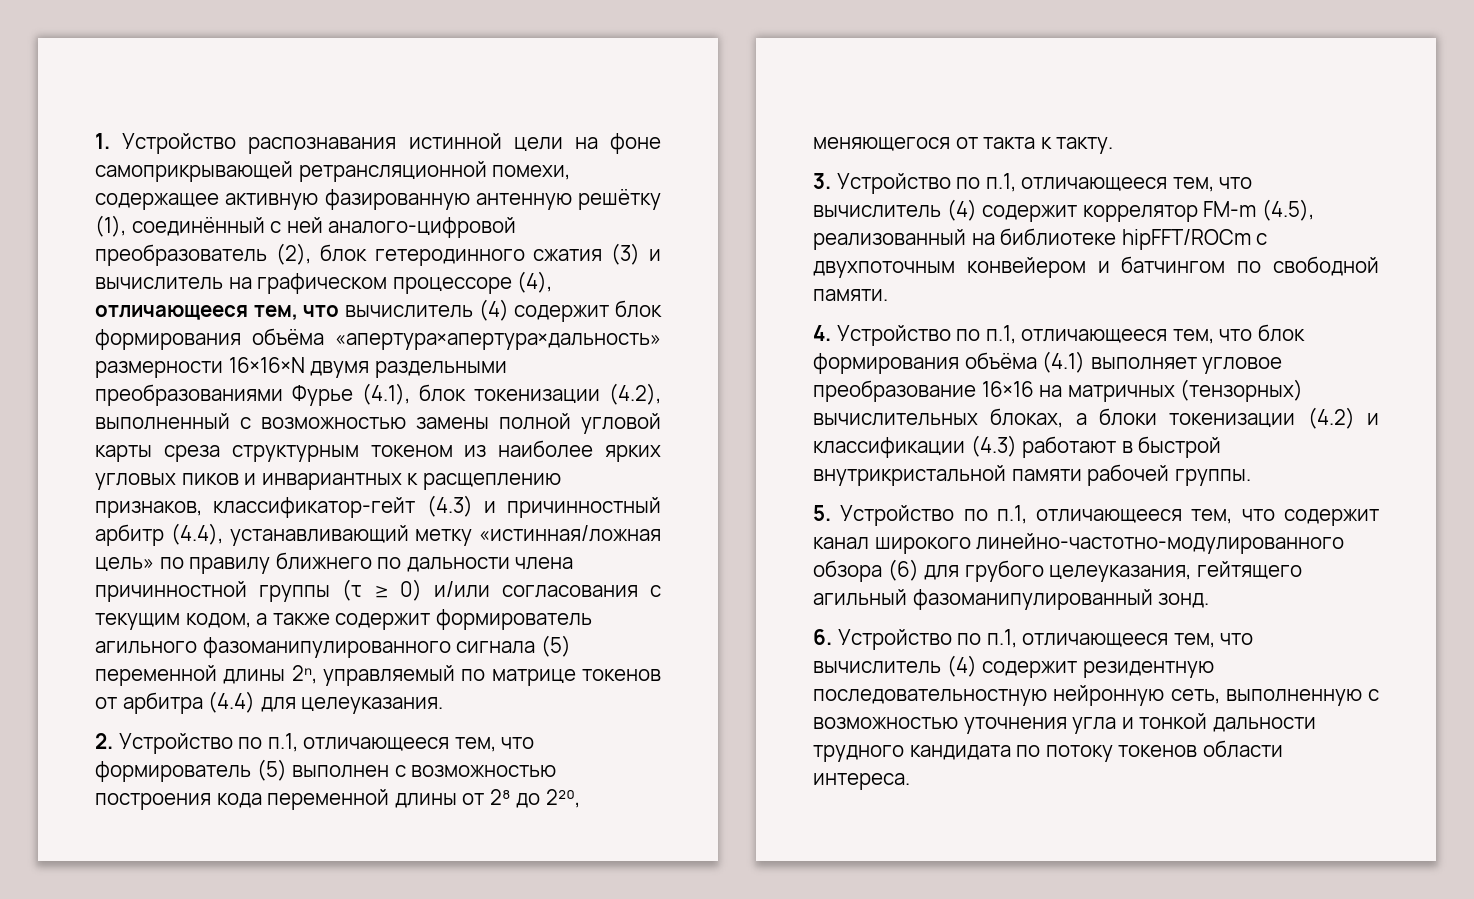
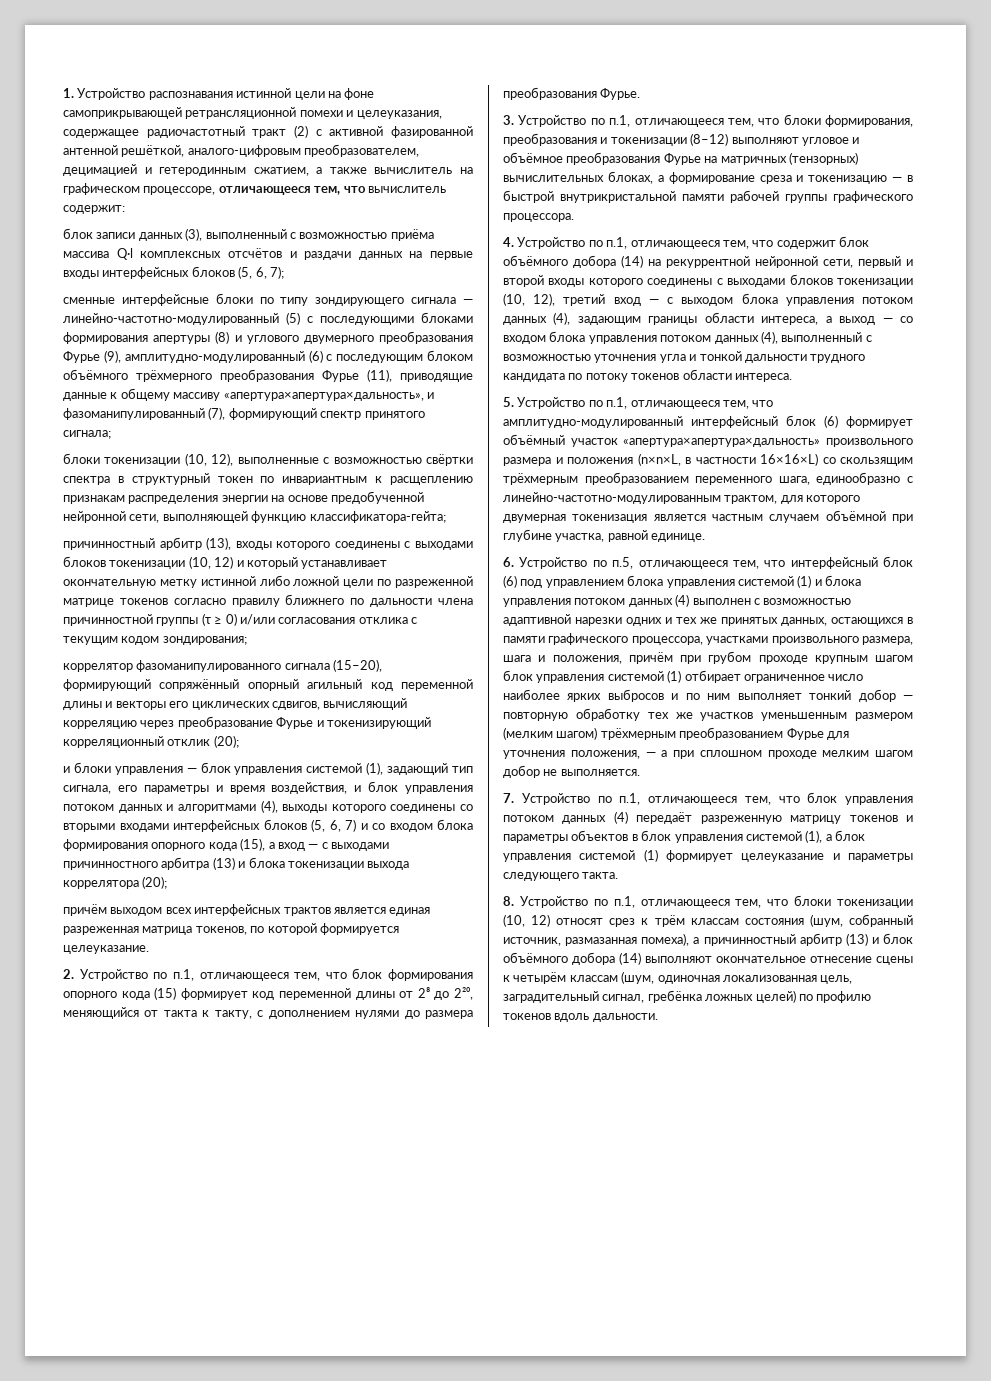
- 1. Устройство распознавания истинной цели на фоне самоприкрывающей ретрансляционной помехи, содержащее активную фазированную антенную решётку (1), соединённый с ней аналого-цифровой преобразователь (2), блок гетеродинного сжатия (3) и вычислитель на графическом процессоре (4), отличающееся тем, что вычислитель (4) содержит блок формирования объёма «апертура×апертура×дальность» размерности 16×16×N двумя раздельными преобразованиями Фурье (4.1), блок токенизации (4.2), выполненный с возможностью замены полной угловой карты среза структурным токеном из наиболее ярких угловых пиков и инвариантных к расщеплению признаков, классификатор-гейт (4.3) и причинностный арбитр (4.4), устанавливающий метку «истинная/ложная цель» по правилу ближнего по дальности члена причинностной группы (τ ≥ 0) и/или согласования с текущим кодом, а также содержит формирователь агильного фазоманипулированного сигнала (5) переменной длины 2ⁿ, управляемый по матрице токенов от арбитра (4.4) для целеуказания.
+ 1. Устройство распознавания истинной цели на фоне самоприкрывающей ретрансляционной помехи и целеуказания, содержащее радиочастотный тракт (2) с активной фазированной антенной решёткой, аналого-цифровым преобразователем, децимацией и гетеродинным сжатием, а также вычислитель на графическом процессоре, отличающееся тем, что вычислитель содержит:
+ блок записи данных (3), выполненный с возможностью приёма массива Q·l комплексных отсчётов и раздачи данных на первые входы интерфейсных блоков (5, 6, 7);
+ сменные интерфейсные блоки по типу зондирующего сигнала — линейно-частотно-модулированный (5) с последующими блоками формирования апертуры (8) и углового двумерного преобразования Фурье (9), амплитудно-модулированный (6) с последующим блоком объёмного трёхмерного преобразования Фурье (11), приводящие данные к общему массиву «апертура×апертура×дальность», и фазоманипулированный (7), формирующий спектр принятого сигнала;
+ блоки токенизации (10, 12), выполненные с возможностью свёртки спектра в структурный токен по инвариантным к расщеплению признакам распределения энергии на основе предобученной нейронной сети, выполняющей функцию классификатора-гейта;
+ причинностный арбитр (13), входы которого соединены с выходами блоков токенизации (10, 12) и который устанавливает окончательную метку истинной либо ложной цели по разреженной матрице токенов согласно правилу ближнего по дальности члена причинностной группы (τ ≥ 0) и/или согласования отклика с текущим кодом зондирования;
+ коррелятор фазоманипулированного сигнала (15–20), формирующий сопряжённый опорный агильный код переменной длины и векторы его циклических сдвигов, вычисляющий корреляцию через преобразование Фурье и токенизирующий корреляционный отклик (20);
+ и блоки управления — блок управления системой (1), задающий тип сигнала, его параметры и время воздействия, и блок управления потоком данных и алгоритмами (4), выходы которого соединены со вторыми входами интерфейсных блоков (5, 6, 7) и со входом блока формирования опорного кода (15), а вход — с выходами причинностного арбитра (13) и блока токенизации выхода коррелятора (20);
+ причём выходом всех интерфейсных трактов является единая разреженная матрица токенов, по которой формируется целеуказание.
- 2. Устройство по п.1, отличающееся тем, что формирователь (5) выполнен с возможностью построения кода переменной длины от 2⁸ до 2²⁰, меняющегося от такта к такту.
+ 2. Устройство по п.1, отличающееся тем, что блок формирования опорного кода (15) формирует код переменной длины от 2⁸ до 2²⁰, меняющийся от такта к такту, с дополнением нулями до размера преобразования Фурье.
- 3. Устройство по п.1, отличающееся тем, что вычислитель (4) содержит коррелятор FM-m (4.5), реализованный на библиотеке hipFFT/ROCm с двухпоточным конвейером и батчингом по свободной памяти.
+ 3. Устройство по п.1, отличающееся тем, что блоки формирования, преобразования и токенизации (8–12) выполняют угловое и объёмное преобразования Фурье на матричных (тензорных) вычислительных блоках, а формирование среза и токенизацию — в быстрой внутрикристальной памяти рабочей группы графического процессора.
- 4. Устройство по п.1, отличающееся тем, что блок формирования объёма (4.1) выполняет угловое преобразование 16×16 на матричных (тензорных) вычислительных блоках, а блоки токенизации (4.2) и классификации (4.3) работают в быстрой внутрикристальной памяти рабочей группы.
- 5. Устройство по п.1, отличающееся тем, что содержит канал широкого линейно-частотно-модулированного обзора (6) для грубого целеуказания, гейтящего агильный фазоманипулированный зонд.
- 6. Устройство по п.1, отличающееся тем, что вычислитель (4) содержит резидентную последовательностную нейронную сеть, выполненную с возможностью уточнения угла и тонкой дальности трудного кандидата по потоку токенов области интереса.
+ 4. Устройство по п.1, отличающееся тем, что содержит блок объёмного добора (14) на рекуррентной нейронной сети, первый и второй входы которого соединены с выходами блоков токенизации (10, 12), третий вход — с выходом блока управления потоком данных (4), задающим границы области интереса, а выход — со входом блока управления потоком данных (4), выполненный с возможностью уточнения угла и тонкой дальности трудного кандидата по потоку токенов области интереса.
+ 5. Устройство по п.1, отличающееся тем, что амплитудно-модулированный интерфейсный блок (6) формирует объёмный участок «апертура×апертура×дальность» произвольного размера и положения (n×n×L, в частности 16×16×L) со скользящим трёхмерным преобразованием переменного шага, единообразно с линейно-частотно-модулированным трактом, для которого двумерная токенизация является частным случаем объёмной при глубине участка, равной единице.
+ 6. Устройство по п.5, отличающееся тем, что интерфейсный блок (6) под управлением блока управления системой (1) и блока управления потоком данных (4) выполнен с возможностью адаптивной нарезки одних и тех же принятых данных, остающихся в памяти графического процессора, участками произвольного размера, шага и положения, причём при грубом проходе крупным шагом блок управления системой (1) отбирает ограниченное число наиболее ярких выбросов и по ним выполняет тонкий добор — повторную обработку тех же участков уменьшенным размером (мелким шагом) трёхмерным преобразованием Фурье для уточнения положения, — а при сплошном проходе мелким шагом добор не выполняется.
+ 7. Устройство по п.1, отличающееся тем, что блок управления потоком данных (4) передаёт разреженную матрицу токенов и параметры объектов в блок управления системой (1), а блок управления системой (1) формирует целеуказание и параметры следующего такта.
+ 8. Устройство по п.1, отличающееся тем, что блоки токенизации (10, 12) относят срез к трём классам состояния (шум, собранный источник, размазанная помеха), а причинностный арбитр (13) и блок объёмного добора (14) выполняют окончательное отнесение сцены к четырём классам (шум, одиночная локализованная цель, заградительный сигнал, гребёнка ложных целей) по профилю токенов вдоль дальности.

